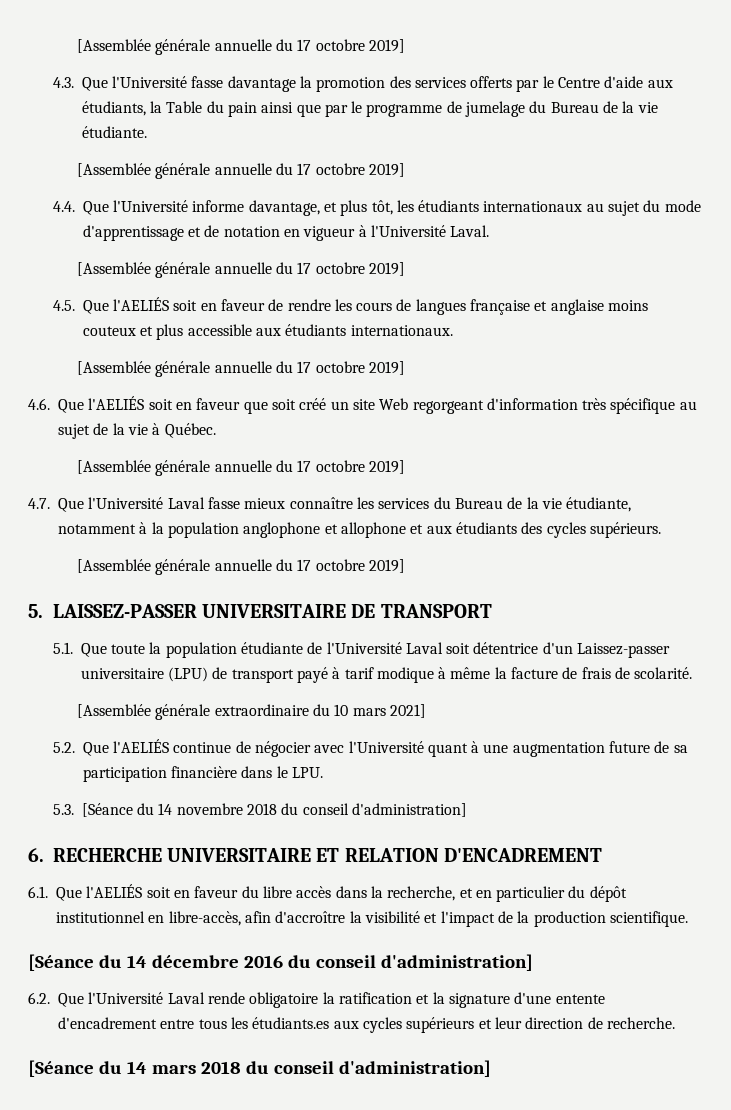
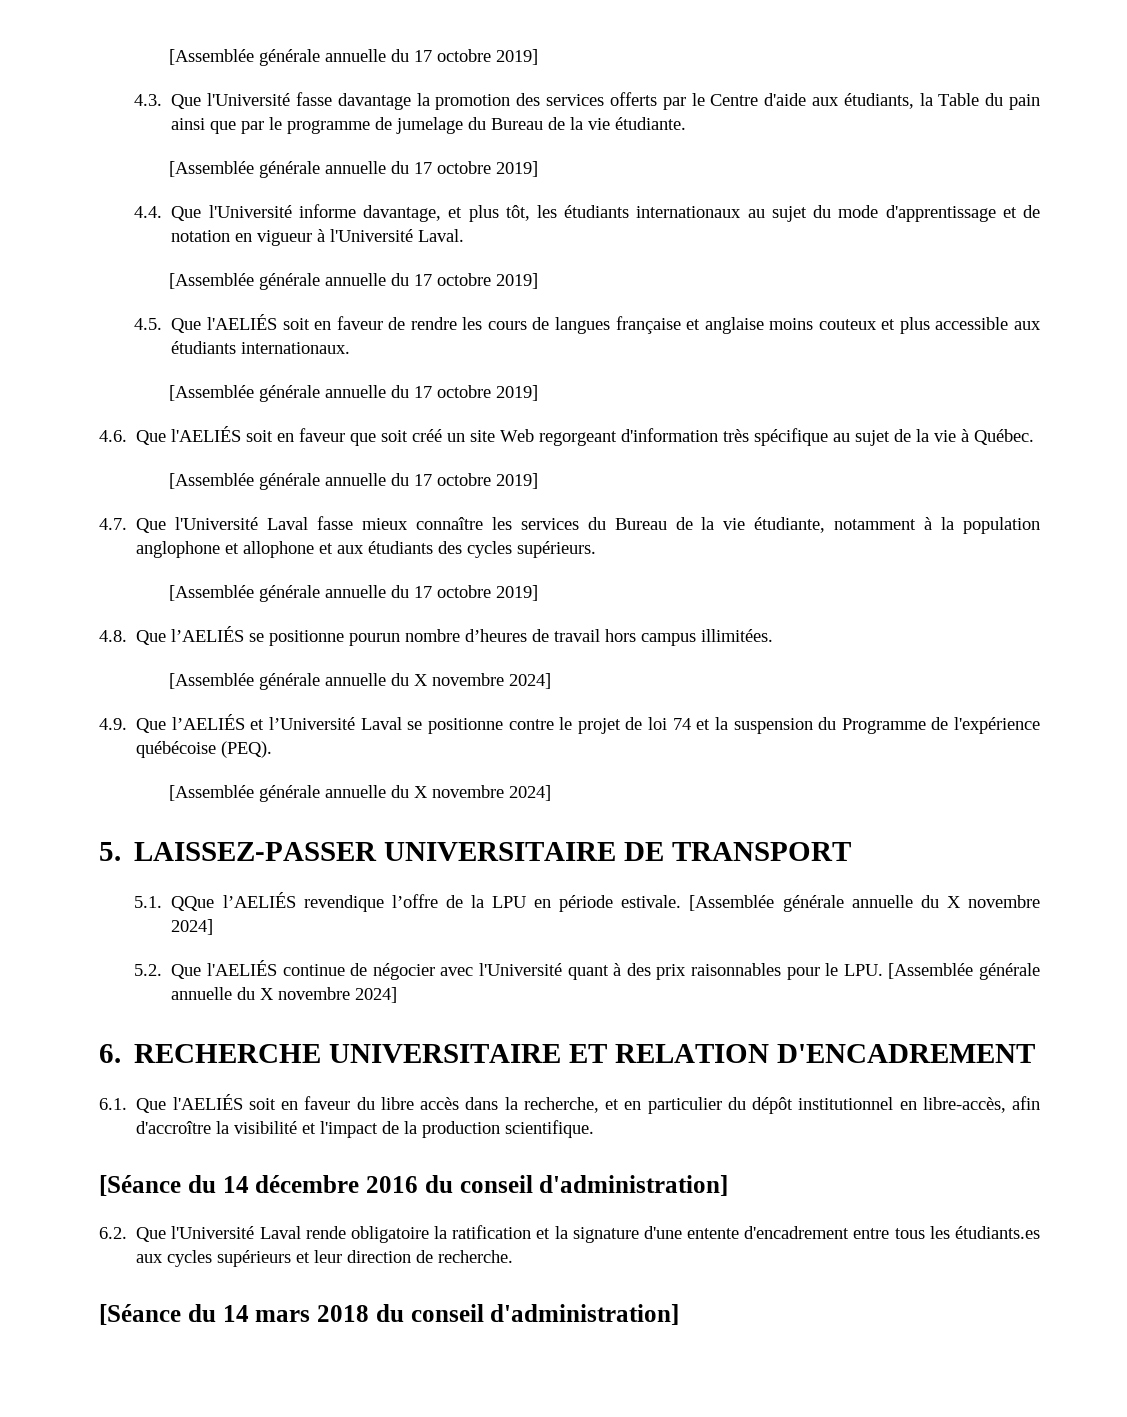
+ 4.8. Que l’AELIÉS se positionne pourun nombre d’heures de travail hors campus illimitées.
+ [Assemblée générale annuelle du X novembre 2024]
+ 4.9. Que l’AELIÉS et l’Université Laval se positionne contre le projet de loi 74 et la suspension du Programme de l'expérience québécoise (PEQ).
+ [Assemblée générale annuelle du X novembre 2024]
- 5.1. Que toute la population étudiante de l'Université Laval soit détentrice d'un Laissez-passer universitaire (LPU) de transport payé à tarif modique à même la facture de frais de scolarité.
- [Assemblée générale extraordinaire du 10 mars 2021]
+ 5.1. QQue l’AELIÉS revendique l’offre de la LPU en période estivale. [Assemblée générale annuelle du X novembre 2024]
- 5.2. Que l'AELIÉS continue de négocier avec l'Université quant à une augmentation future de sa participation financière dans le LPU.
- 5.3. [Séance du 14 novembre 2018 du conseil d'administration]
+ 5.2. Que l'AELIÉS continue de négocier avec l'Université quant à des prix raisonnables pour le LPU. [Assemblée générale annuelle du X novembre 2024]

